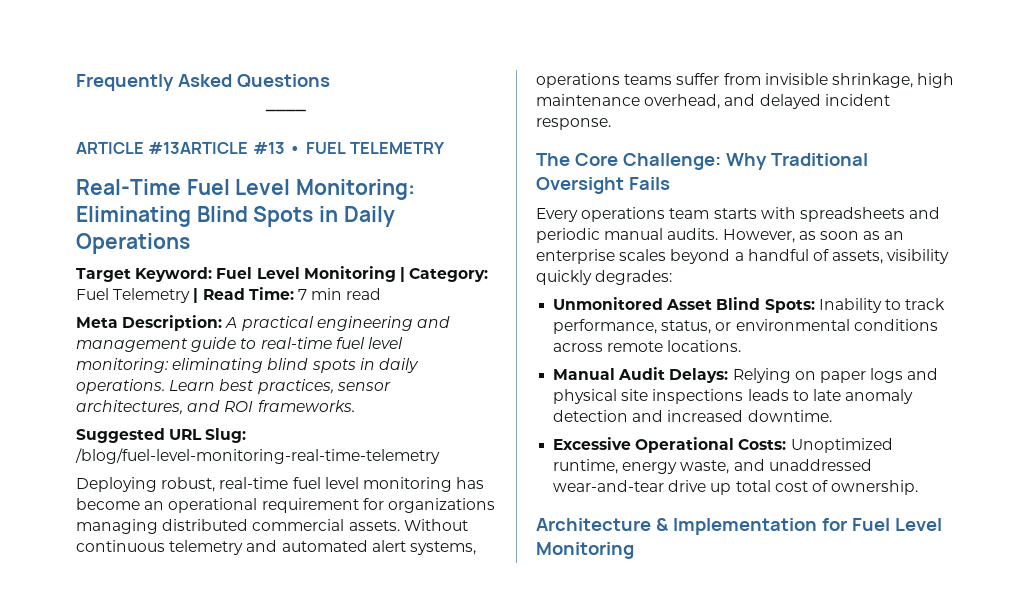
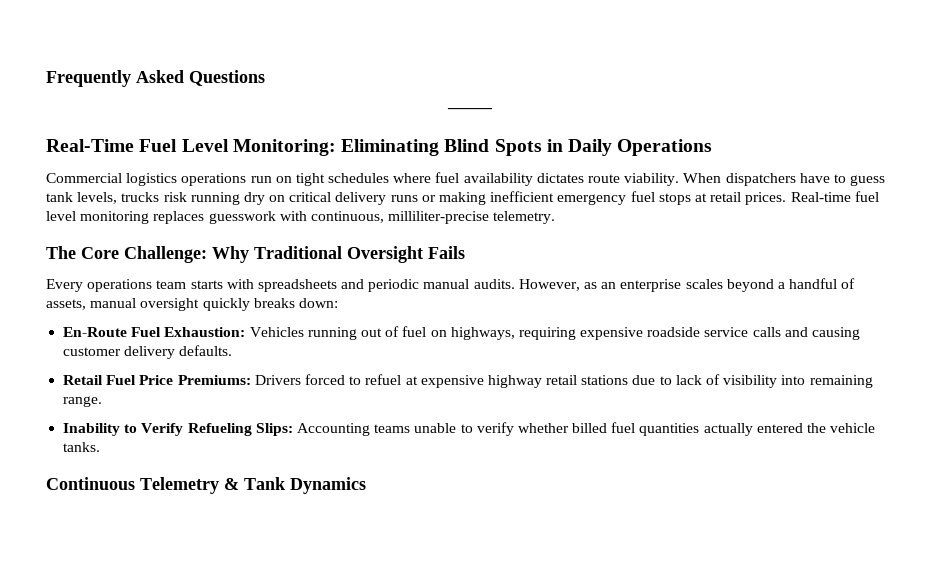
- ARTICLE #13ARTICLE #13 • FUEL TELEMETRY
- Target Keyword: Fuel Level Monitoring | Category: Fuel Telemetry | Read Time: 7 min read
- Meta Description: A practical engineering and management guide to real-time fuel level monitoring: eliminating blind spots in daily operations. Learn best practices, sensor architectures, and ROI frameworks.
- Suggested URL Slug: /blog/fuel-level-monitoring-real-time-telemetry
- Deploying robust, real-time fuel level monitoring has become an operational requirement for organizations managing distributed commercial assets. Without continuous telemetry and automated alert systems, operations teams suffer from invisible shrinkage, high maintenance overhead, and delayed incident response.
+ Commercial logistics operations run on tight schedules where fuel availability dictates route viability. When dispatchers have to guess tank levels, trucks risk running dry on critical delivery runs or making inefficient emergency fuel stops at retail prices. Real-time fuel level monitoring replaces guesswork with continuous, milliliter-precise telemetry.
- However, as soon as an enterprise scales beyond a handful of assets, visibility quickly degrades:
- Unmonitored Asset Blind Spots: Inability to track performance, status, or environmental conditions across remote locations.
- Manual Audit Delays: Relying on paper logs and physical site inspections leads to late anomaly detection and increased downtime.
- Excessive Operational Costs: Unoptimized runtime, energy waste, and unaddressed wear-and-tear drive up total cost of ownership.
- Architecture & Implementation for Fuel Level Monitoring
+ However, as an enterprise scales beyond a handful of assets, manual oversight quickly breaks down:
+ En-Route Fuel Exhaustion: Vehicles running out of fuel on highways, requiring expensive roadside service calls and causing customer delivery defaults.
+ Retail Fuel Price Premiums: Drivers forced to refuel at expensive highway retail stations due to lack of visibility into remaining range.
+ Inability to Verify Refueling Slips: Accounting teams unable to verify whether billed fuel quantities actually entered the vehicle tanks.
+ Continuous Telemetry & Tank Dynamics

